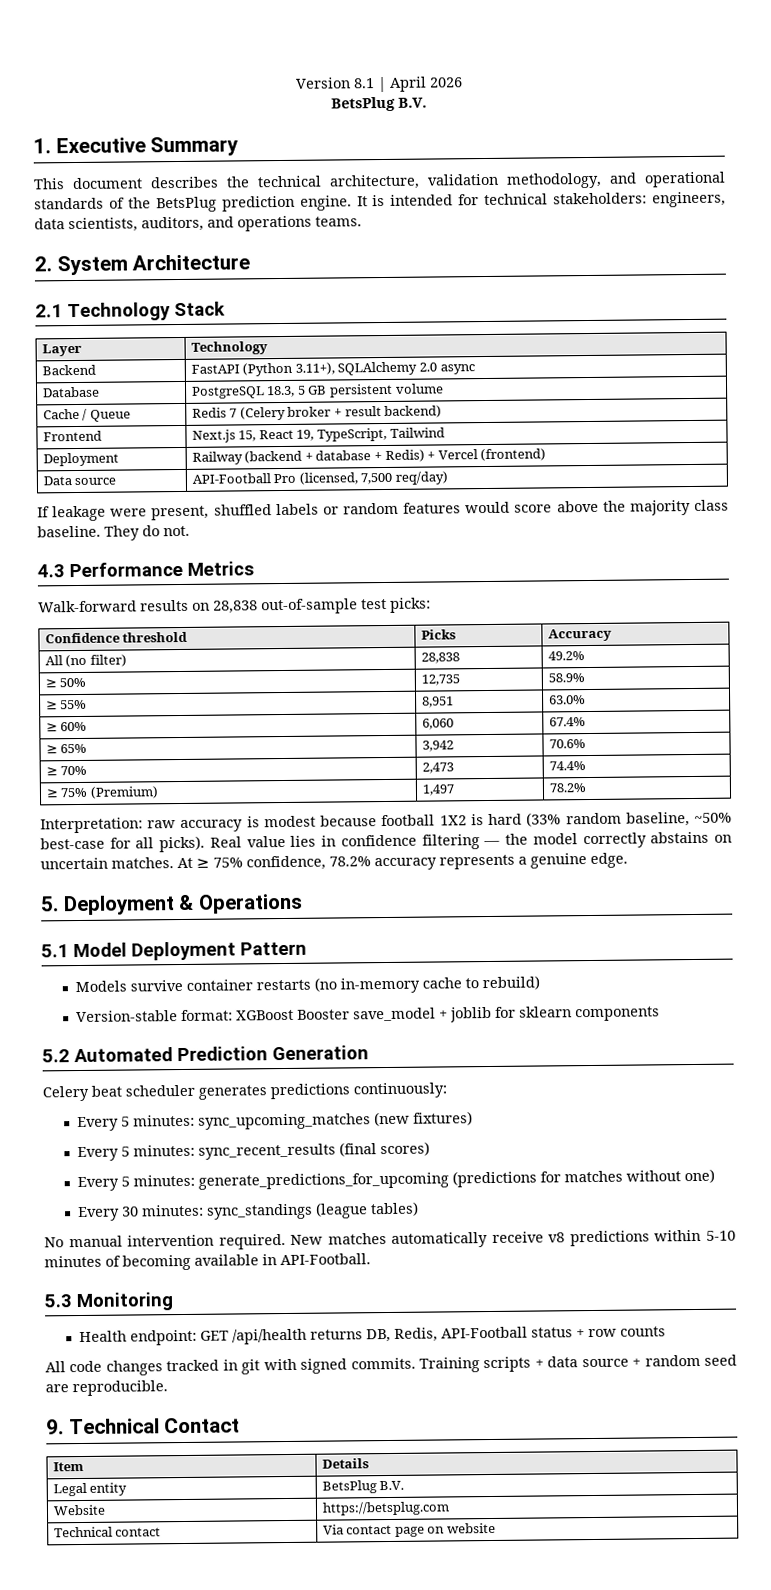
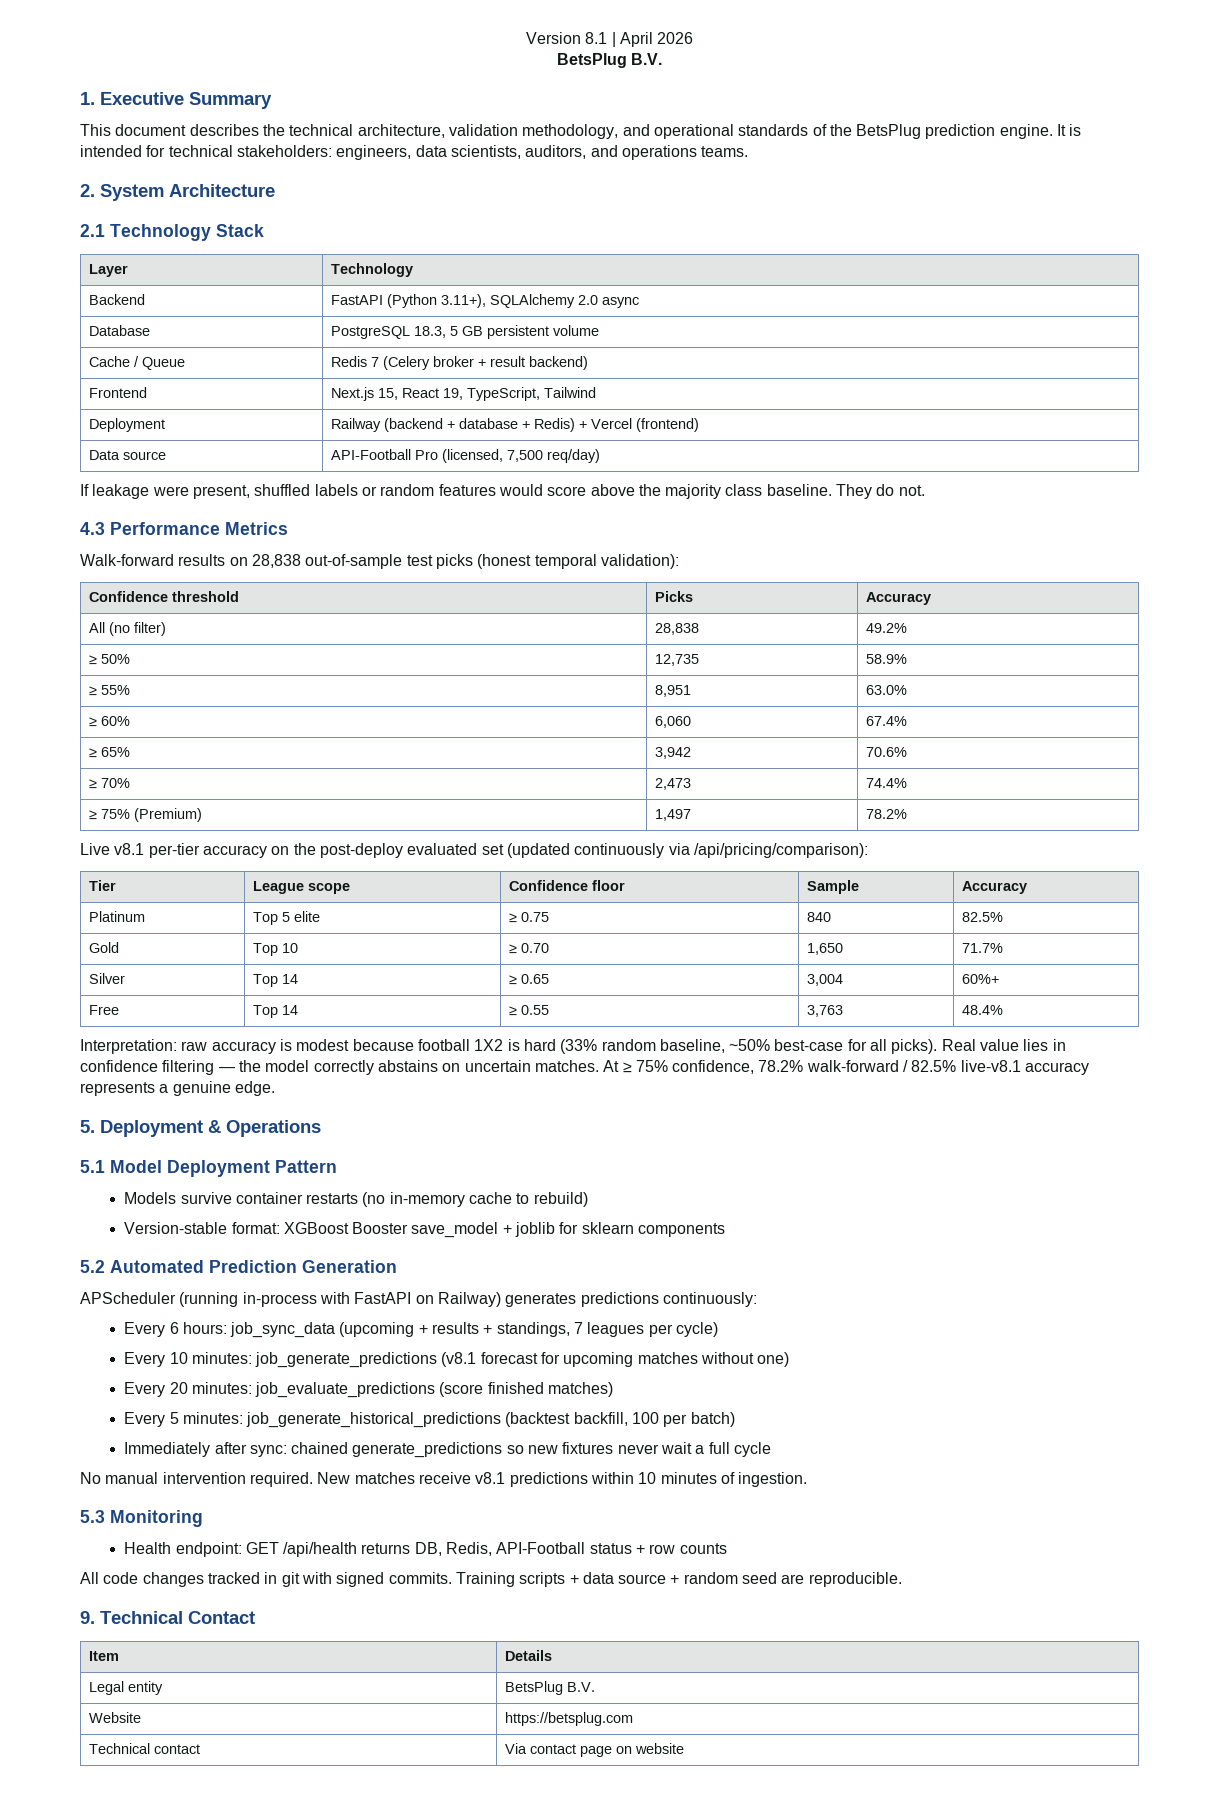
- Walk-forward results on 28,838 out-of-sample test picks:
+ Walk-forward results on 28,838 out-of-sample test picks (honest temporal validation):
+ Live v8.1 per-tier accuracy on the post-deploy evaluated set (updated continuously via /api/pricing/comparison):
+ Tier | League scope | Confidence floor | Sample | Accuracy
+ Platinum | Top 5 elite | ≥ 0.75 | 840 | 82.5%
+ Gold | Top 10 | ≥ 0.70 | 1,650 | 71.7%
+ Silver | Top 14 | ≥ 0.65 | 3,004 | 60%+
+ Free | Top 14 | ≥ 0.55 | 3,763 | 48.4%
- At ≥ 75% confidence, 78.2% accuracy represents a genuine edge.
+ At ≥ 75% confidence, 78.2% walk-forward / 82.5% live-v8.1 accuracy represents a genuine edge.
- Celery beat scheduler generates predictions continuously:
- Every 5 minutes: sync_upcoming_matches (new fixtures)
- Every 5 minutes: sync_recent_results (final scores)
- Every 5 minutes: generate_predictions_for_upcoming (predictions for matches without one)
- Every 30 minutes: sync_standings (league tables)
+ APScheduler (running in-process with FastAPI on Railway) generates predictions continuously:
+ Every 6 hours: job_sync_data (upcoming + results + standings, 7 leagues per cycle)
+ Every 10 minutes: job_generate_predictions (v8.1 forecast for upcoming matches without one)
+ Every 20 minutes: job_evaluate_predictions (score finished matches)
+ Every 5 minutes: job_generate_historical_predictions (backtest backfill, 100 per batch)
+ Immediately after sync: chained generate_predictions so new fixtures never wait a full cycle
- New matches automatically receive v8 predictions within 5-10 minutes of becoming available in API-Football.
+ New matches receive v8.1 predictions within 10 minutes of ingestion.

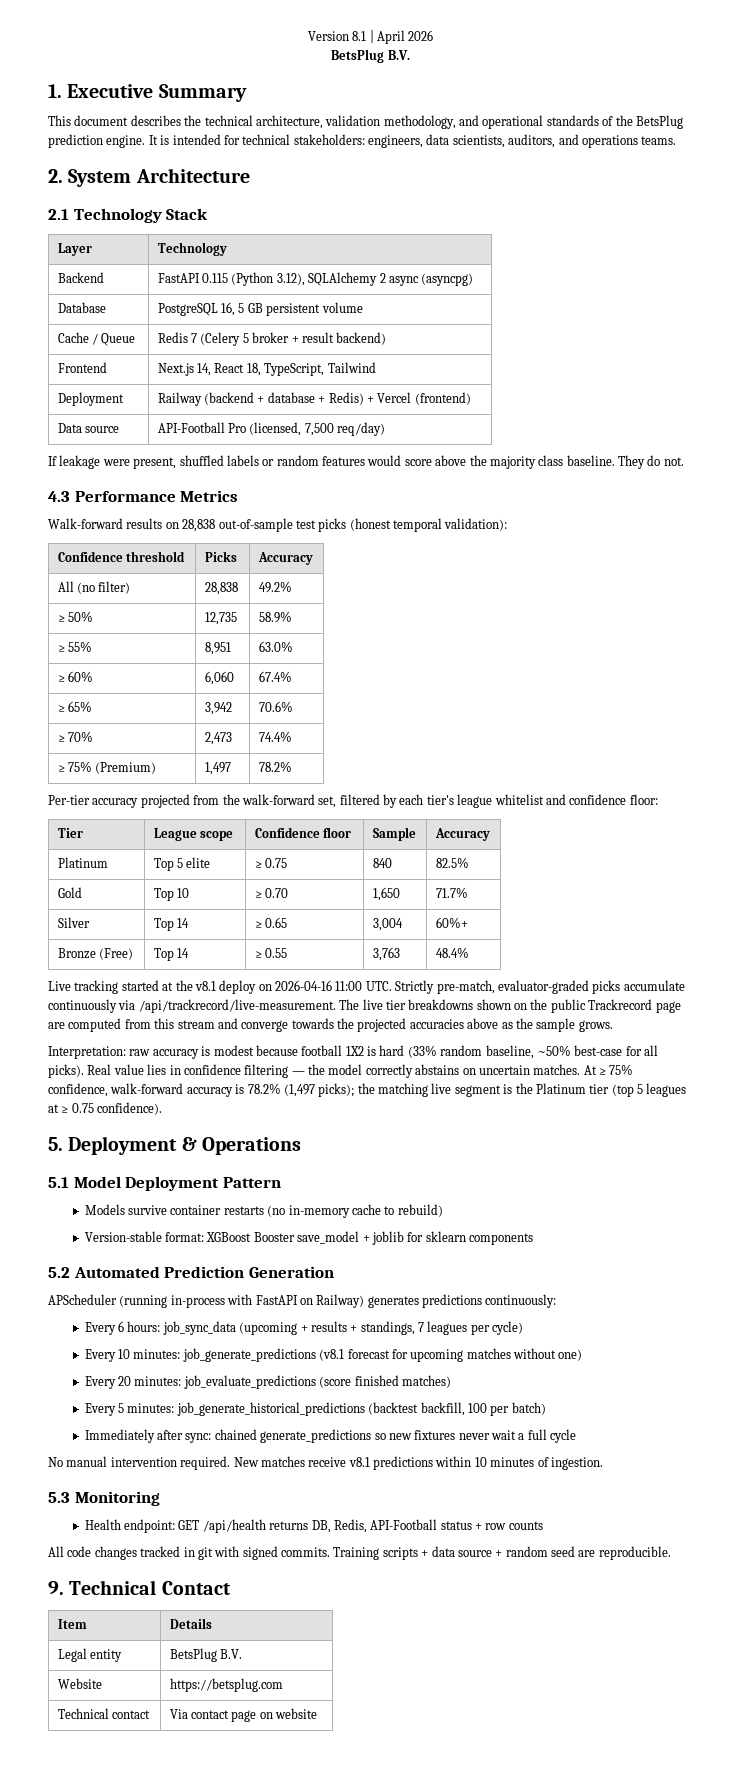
- Backend | FastAPI (Python 3.11+), SQLAlchemy 2.0 async
+ Backend | FastAPI 0.115 (Python 3.12), SQLAlchemy 2 async (asyncpg)
- Database | PostgreSQL 18.3, 5 GB persistent volume
+ Database | PostgreSQL 16, 5 GB persistent volume
- Cache / Queue | Redis 7 (Celery broker + result backend)
+ Cache / Queue | Redis 7 (Celery 5 broker + result backend)
- Frontend | Next.js 15, React 19, TypeScript, Tailwind
+ Frontend | Next.js 14, React 18, TypeScript, Tailwind
- Live v8.1 per-tier accuracy on the post-deploy evaluated set (updated continuously via /api/pricing/comparison):
+ Per-tier accuracy projected from the walk-forward set, filtered by each tier's league whitelist and confidence floor:
- Free | Top 14 | ≥ 0.55 | 3,763 | 48.4%
+ Bronze (Free) | Top 14 | ≥ 0.55 | 3,763 | 48.4%
+ Live tracking started at the v8.1 deploy on 2026-04-16 11:00 UTC. Strictly pre-match, evaluator-graded picks accumulate continuously via /api/trackrecord/live-measurement. The live tier breakdowns shown on the public Trackrecord page are computed from this stream and converge towards the projected accuracies above as the sample grows.
- At ≥ 75% confidence, 78.2% walk-forward / 82.5% live-v8.1 accuracy represents a genuine edge.
+ At ≥ 75% confidence, walk-forward accuracy is 78.2% (1,497 picks); the matching live segment is the Platinum tier (top 5 leagues at ≥ 0.75 confidence).

